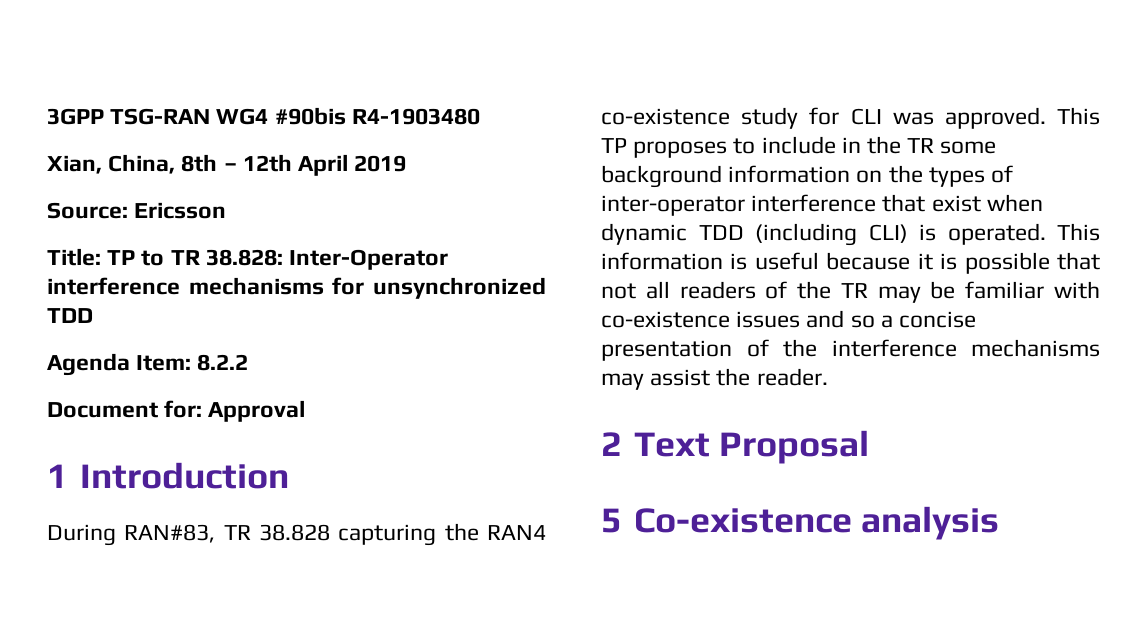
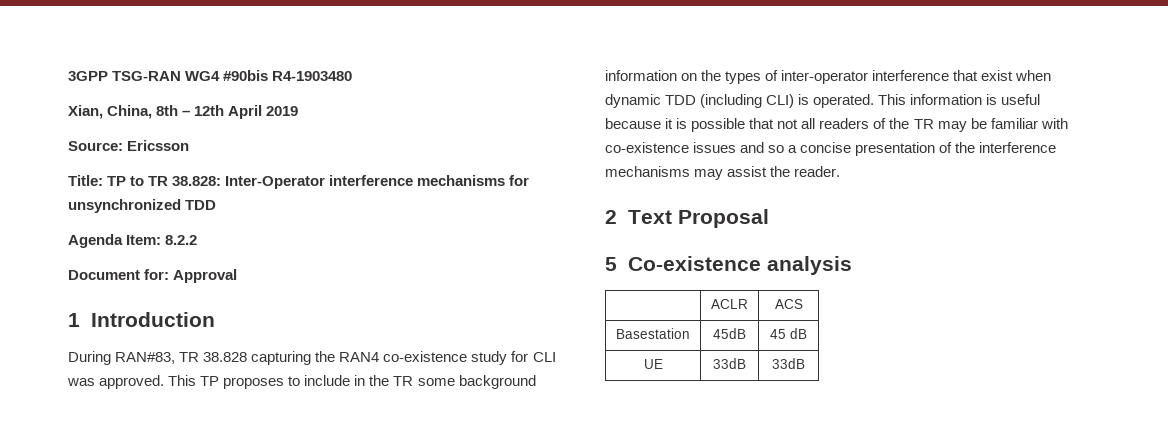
+ | ACLR | ACS
+ Basestation | 45dB | 45 dB
+ UE | 33dB | 33dB

